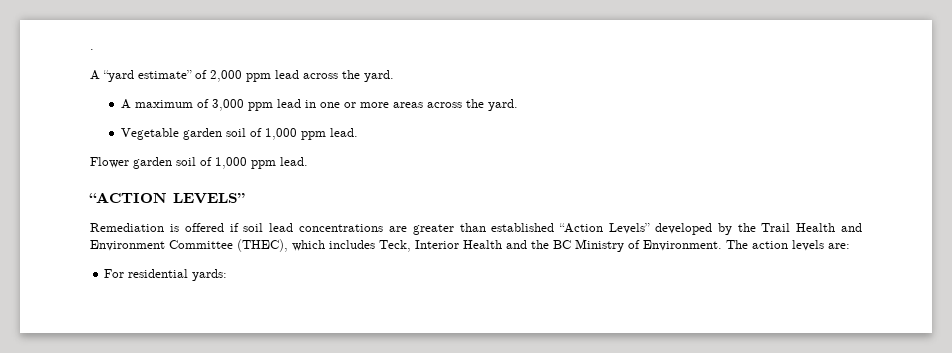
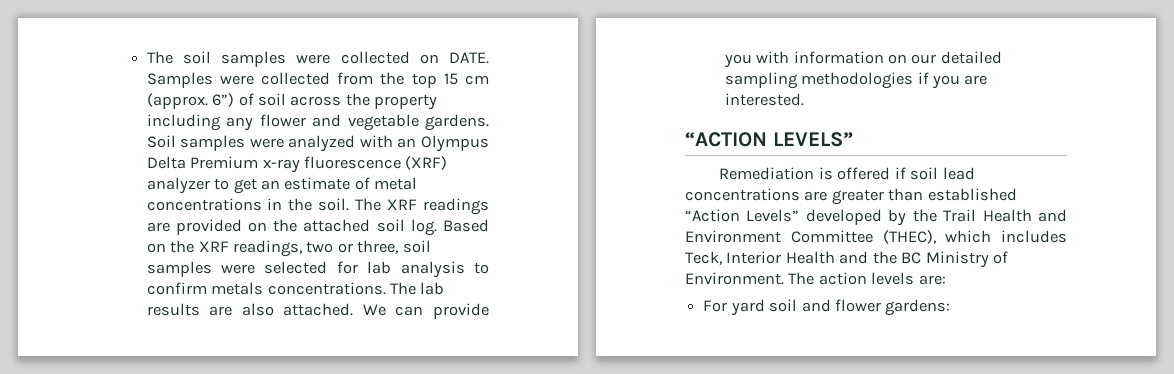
- .
- A “yard estimate” of 2,000 ppm lead across the yard.
- A maximum of 3,000 ppm lead in one or more areas across the yard.
- Vegetable garden soil of 1,000 ppm lead.
- Flower garden soil of 1,000 ppm lead.
+ The soil samples were collected on DATE. Samples were collected from the top 15 cm (approx. 6”) of soil across the property including any flower and vegetable gardens. Soil samples were analyzed with an Olympus Delta Premium x-ray fluorescence (XRF) analyzer to get an estimate of metal concentrations in the soil. The XRF readings are provided on the attached soil log. Based on the XRF readings, two or three, soil samples were selected for lab analysis to confirm metals concentrations. The lab results are also attached. We can provide you with information on our detailed sampling methodologies if you are interested.
- For residential yards:
+ For yard soil and flower gardens:

